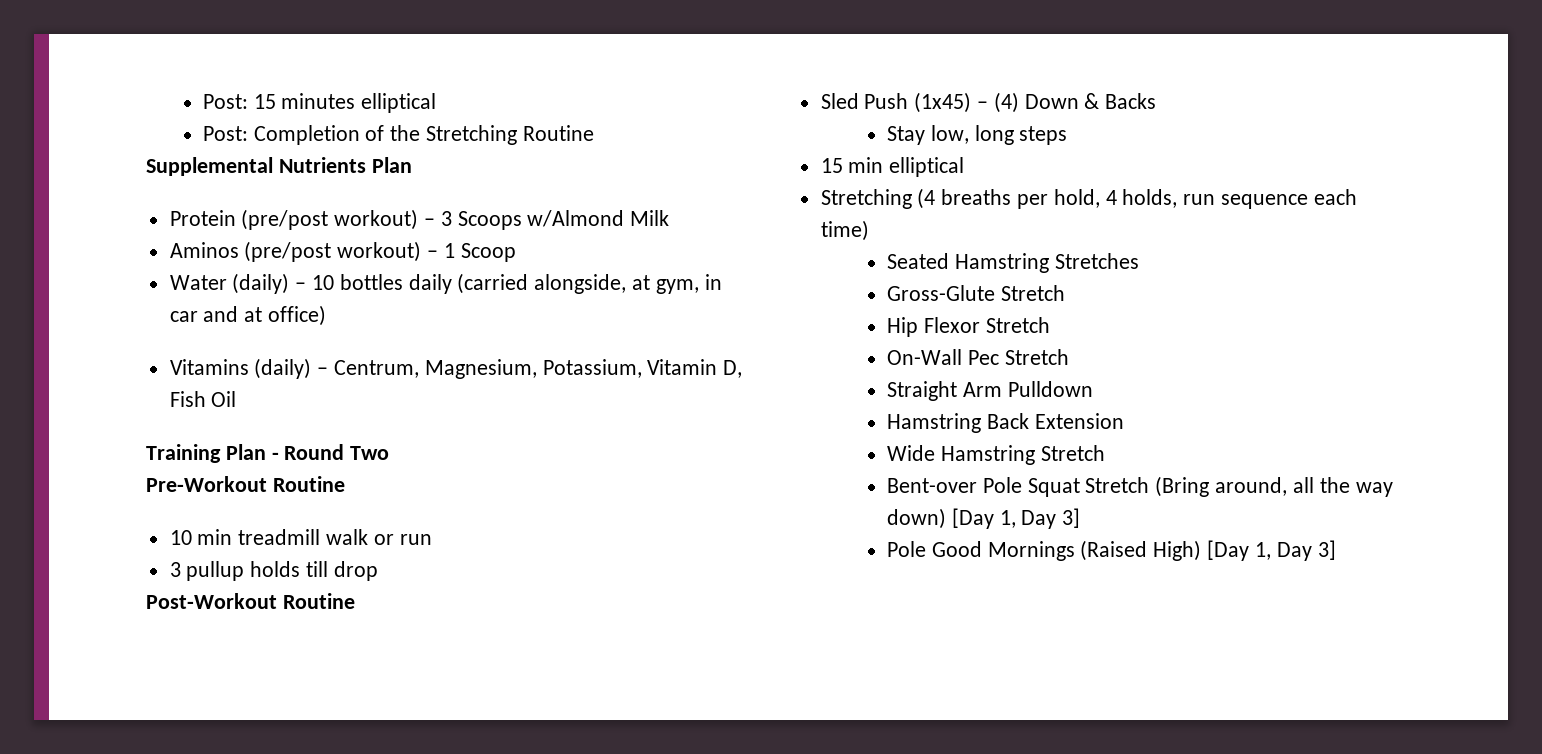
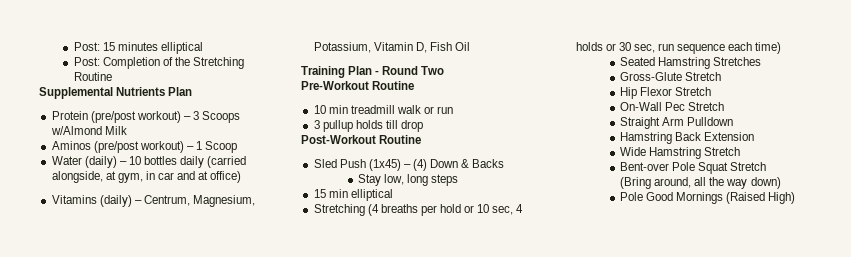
- Stretching (4 breaths per hold, 4 holds, run sequence each time)
+ Stretching (4 breaths per hold or 10 sec, 4 holds or 30 sec, run sequence each time)
- Bent-over Pole Squat Stretch (Bring around, all the way down) [Day 1, Day 3]
+ Bent-over Pole Squat Stretch (Bring around, all the way down)
- Pole Good Mornings (Raised High) [Day 1, Day 3]
+ Pole Good Mornings (Raised High)

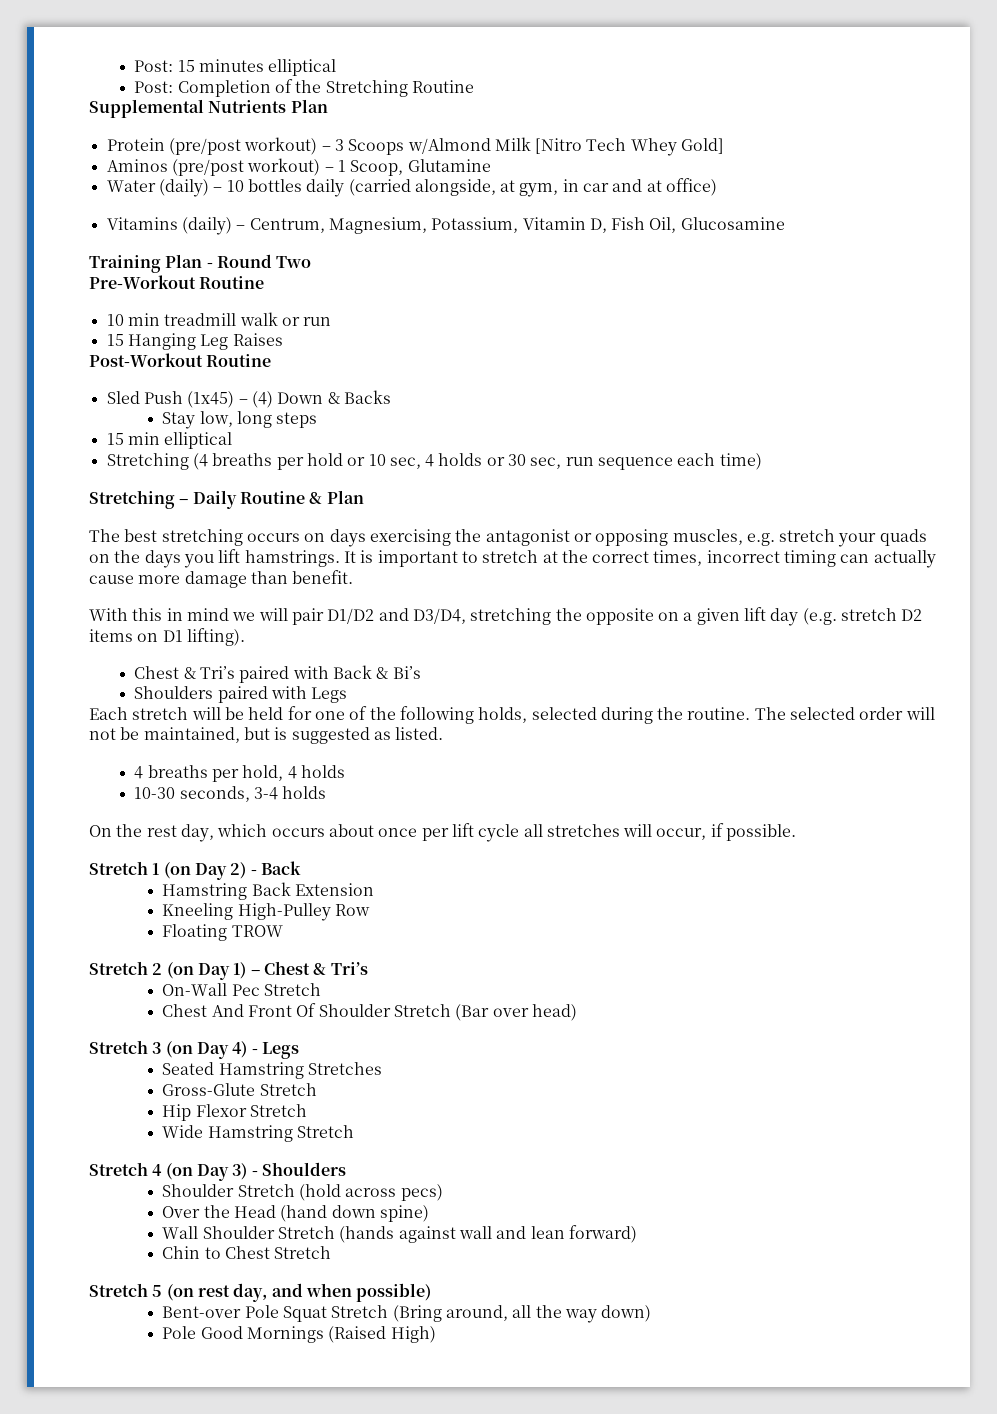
- Protein (pre/post workout) – 3 Scoops w/Almond Milk
+ Protein (pre/post workout) – 3 Scoops w/Almond Milk [Nitro Tech Whey Gold]
- Aminos (pre/post workout) – 1 Scoop
+ Aminos (pre/post workout) – 1 Scoop, Glutamine
- Vitamins (daily) – Centrum, Magnesium, Potassium, Vitamin D, Fish Oil
+ Vitamins (daily) – Centrum, Magnesium, Potassium, Vitamin D, Fish Oil, Glucosamine
- 3 pullup holds till drop
+ 15 Hanging Leg Raises
+ Stretching – Daily Routine & Plan
+ The best stretching occurs on days exercising the antagonist or opposing muscles, e.g. stretch your quads on the days you lift hamstrings. It is important to stretch at the correct times, incorrect timing can actually cause more damage than benefit.
+ With this in mind we will pair D1/D2 and D3/D4, stretching the opposite on a given lift day (e.g. stretch D2 items on D1 lifting).
+ Chest & Tri’s paired with Back & Bi’s
+ Shoulders paired with Legs
+ Each stretch will be held for one of the following holds, selected during the routine. The selected order will not be maintained, but is suggested as listed.
+ 4 breaths per hold, 4 holds
+ 10-30 seconds, 3-4 holds
+ On the rest day, which occurs about once per lift cycle all stretches will occur, if possible.
+ Stretch 1 (on Day 2) - Back
+ Hamstring Back Extension
+ Kneeling High-Pulley Row
+ Floating TROW
+ Stretch 2 (on Day 1) – Chest & Tri’s
+ On-Wall Pec Stretch
+ Chest And Front Of Shoulder Stretch (Bar over head)
+ Stretch 3 (on Day 4) - Legs
- On-Wall Pec Stretch
- Straight Arm Pulldown
- Hamstring Back Extension
  Wide Hamstring Stretch
+ Stretch 4 (on Day 3) - Shoulders
+ Shoulder Stretch (hold across pecs)
+ Over the Head (hand down spine)
+ Wall Shoulder Stretch (hands against wall and lean forward)
+ Chin to Chest Stretch
+ Stretch 5 (on rest day, and when possible)

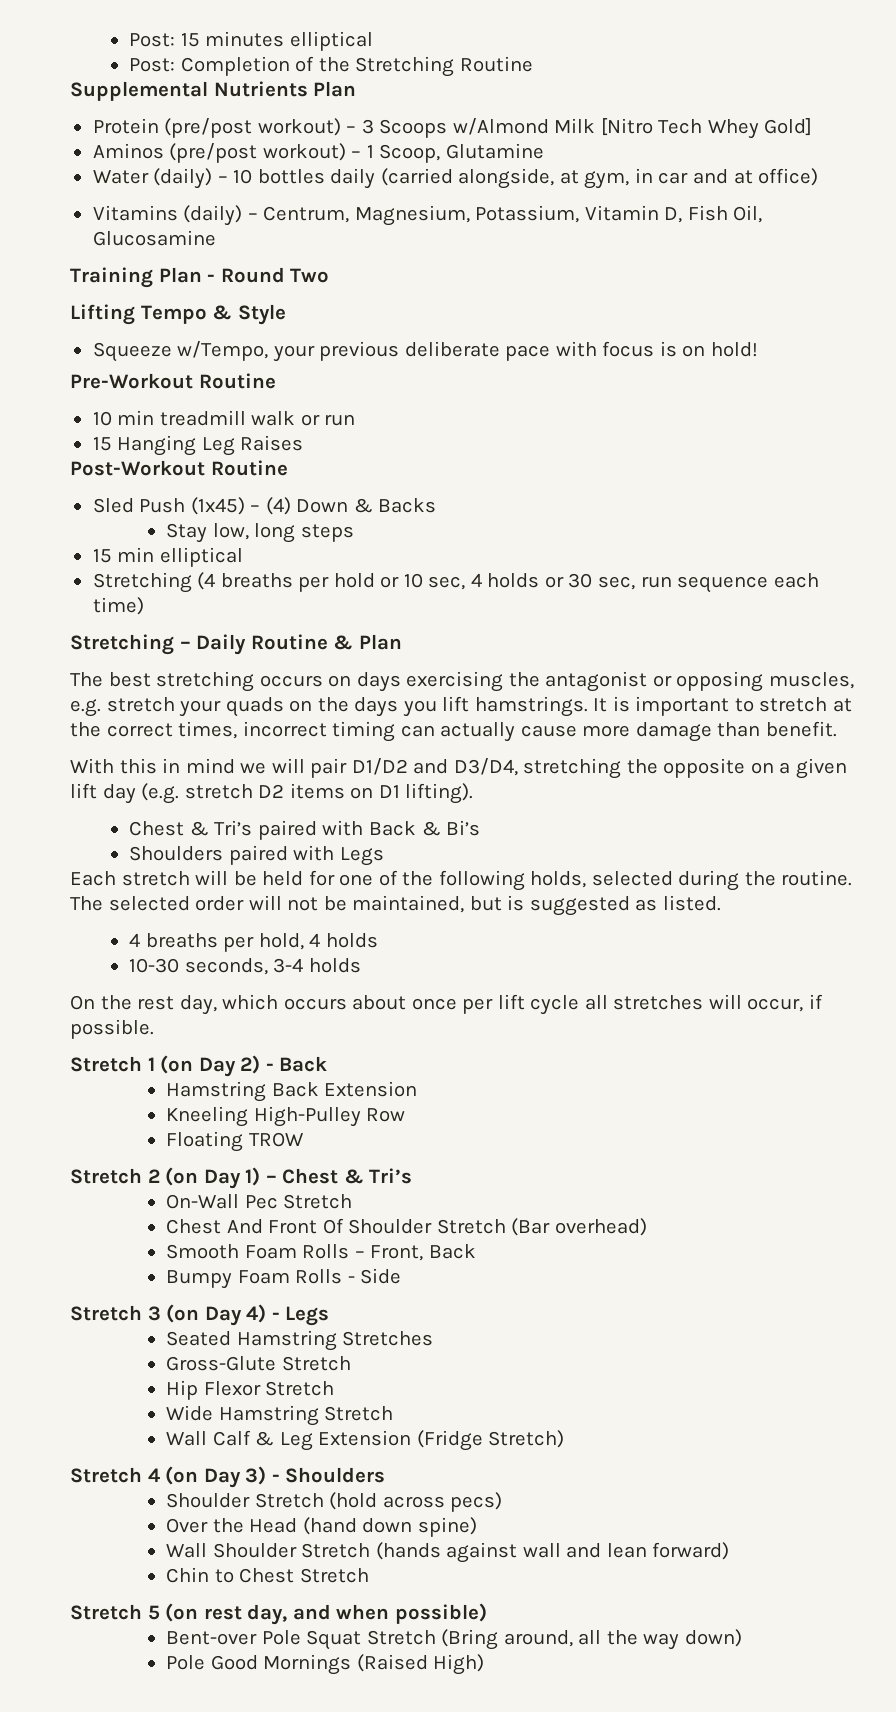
+ Lifting Tempo & Style
+ Squeeze w/Tempo, your previous deliberate pace with focus is on hold!
- Chest And Front Of Shoulder Stretch (Bar over head)
+ Chest And Front Of Shoulder Stretch (Bar overhead)
+ Smooth Foam Rolls – Front, Back
+ Bumpy Foam Rolls - Side
+ Wall Calf & Leg Extension (Fridge Stretch)

